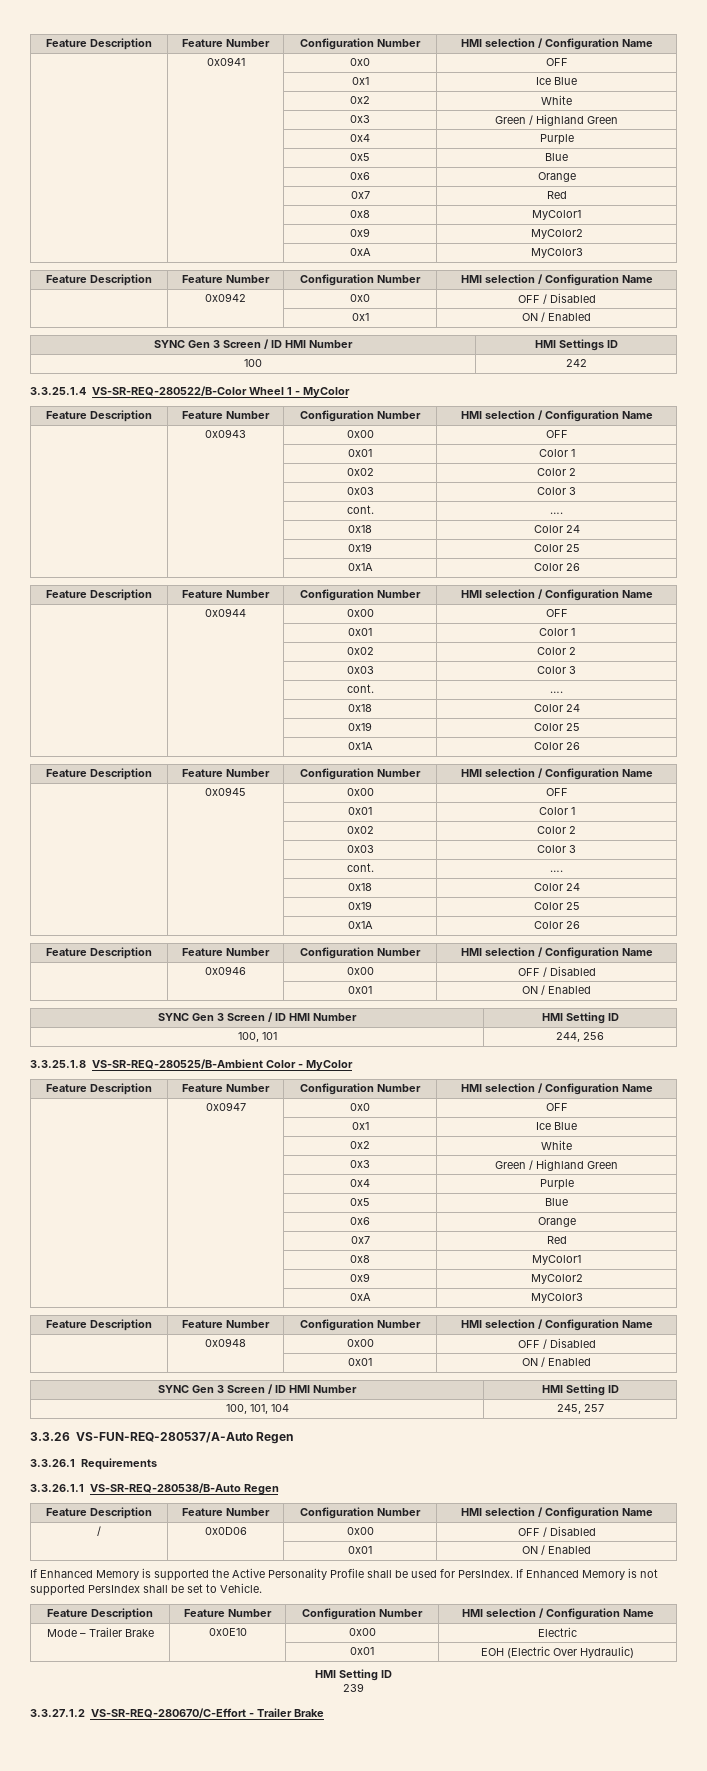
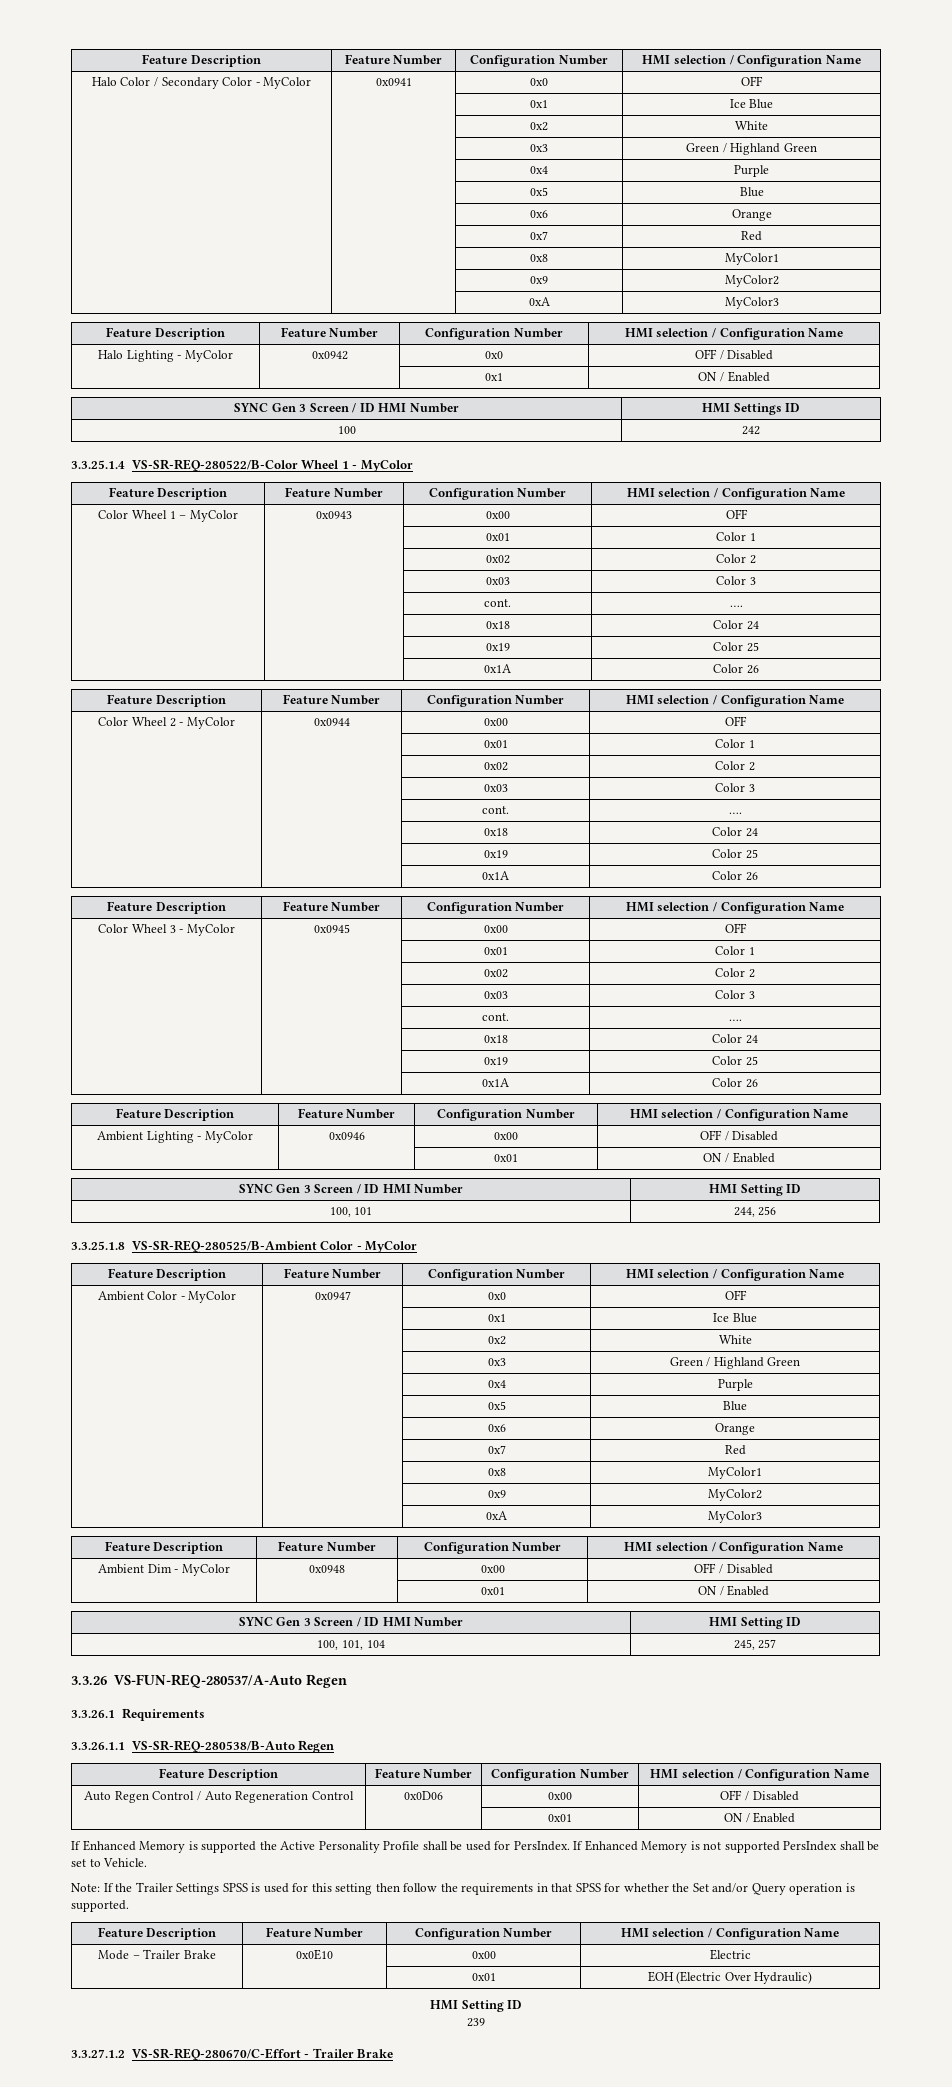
- | 0x0941 | 0x0 | OFF
+ Halo Color / Secondary Color - MyColor | 0x0941 | 0x0 | OFF
- | 0x0942 | 0x0 | OFF / Disabled
+ Halo Lighting - MyColor | 0x0942 | 0x0 | OFF / Disabled
- | 0x0943 | 0x00 | OFF
+ Color Wheel 1 – MyColor | 0x0943 | 0x00 | OFF
- | 0x0944 | 0x00 | OFF
+ Color Wheel 2 - MyColor | 0x0944 | 0x00 | OFF
- | 0x0945 | 0x00 | OFF
+ Color Wheel 3 - MyColor | 0x0945 | 0x00 | OFF
- | 0x0946 | 0x00 | OFF / Disabled
+ Ambient Lighting - MyColor | 0x0946 | 0x00 | OFF / Disabled
- | 0x0947 | 0x0 | OFF
+ Ambient Color - MyColor | 0x0947 | 0x0 | OFF
- | 0x0948 | 0x00 | OFF / Disabled
+ Ambient Dim - MyColor | 0x0948 | 0x00 | OFF / Disabled
- / | 0x0D06 | 0x00 | OFF / Disabled
+ Auto Regen Control / Auto Regeneration Control | 0x0D06 | 0x00 | OFF / Disabled
+ Note: If the Trailer Settings SPSS is used for this setting then follow the requirements in that SPSS for whether the Set and/or Query operation is supported.

